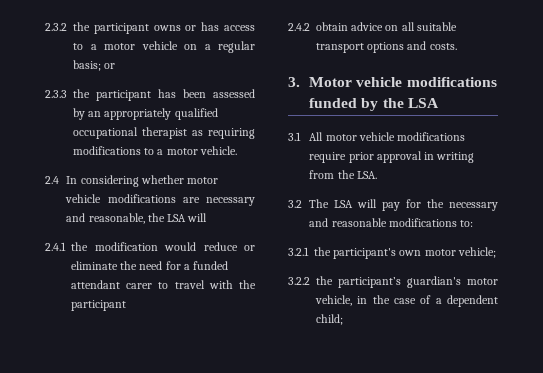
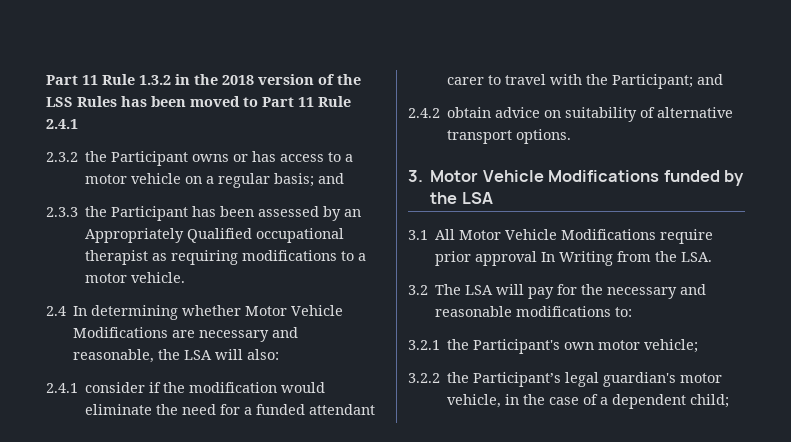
+ Part 11 Rule 1.3.2 in the 2018 version of the LSS Rules has been moved to Part 11 Rule 2.4.1
- 2.3.2 the participant owns or has access to a motor vehicle on a regular basis; or
+ 2.3.2 the Participant owns or has access to a motor vehicle on a regular basis; and
- 2.3.3 the participant has been assessed by an appropriately qualified occupational therapist as requiring modifications to a motor vehicle.
+ 2.3.3 the Participant has been assessed by an Appropriately Qualified occupational therapist as requiring modifications to a motor vehicle.
- 2.4 In considering whether motor vehicle modifications are necessary and reasonable, the LSA will
- 2.4.1 the modification would reduce or eliminate the need for a funded attendant carer to travel with the participant
+ 2.4 In determining whether Motor Vehicle Modifications are necessary and reasonable, the LSA will also:
+ 2.4.1 consider if the modification would eliminate the need for a funded attendant carer to travel with the Participant; and
- 2.4.2 obtain advice on all suitable transport options and costs.
+ 2.4.2 obtain advice on suitability of alternative transport options.
- 3. Motor vehicle modifications funded by the LSA
+ 3. Motor Vehicle Modifications funded by the LSA
- 3.1 All motor vehicle modifications require prior approval in writing from the LSA.
+ 3.1 All Motor Vehicle Modifications require prior approval In Writing from the LSA.
- 3.2.1 the participant's own motor vehicle;
+ 3.2.1 the Participant's own motor vehicle;
- 3.2.2 the participant’s guardian's motor vehicle, in the case of a dependent child;
+ 3.2.2 the Participant’s legal guardian's motor vehicle, in the case of a dependent child;

